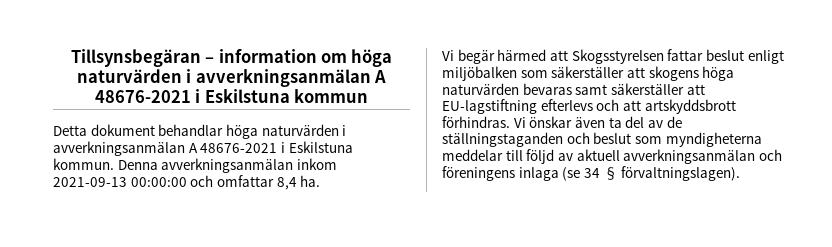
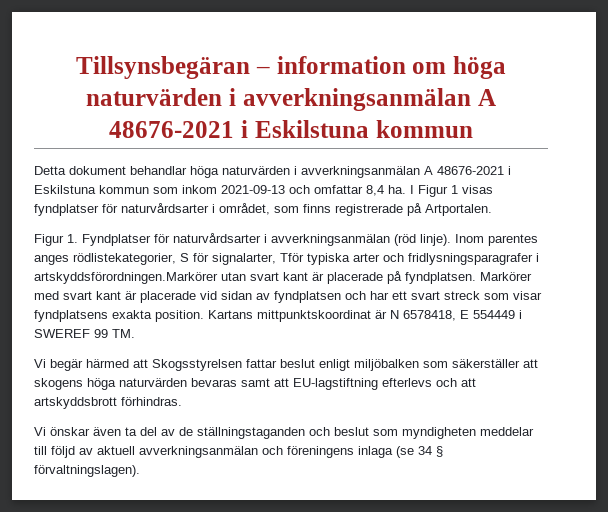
- Detta dokument behandlar höga naturvärden i avverkningsanmälan A 48676-2021 i Eskilstuna kommun. Denna avverkningsanmälan inkom 2021-09-13 00:00:00 och omfattar 8,4 ha.
+ Detta dokument behandlar höga naturvärden i avverkningsanmälan A 48676-2021 i Eskilstuna kommun som inkom 2021-09-13 och omfattar 8,4 ha. I Figur 1 visas fyndplatser för naturvårdsarter i området, som finns registrerade på Artportalen.
+ Figur 1. Fyndplatser för naturvårdsarter i avverkningsanmälan (röd linje). Inom parentes anges rödlistekategorier, S för signalarter, Tför typiska arter och fridlysningsparagrafer i artskyddsförordningen.Markörer utan svart kant är placerade på fyndplatsen. Markörer med svart kant är placerade vid sidan av fyndplatsen och har ett svart streck som visar fyndplatsens exakta position. Kartans mittpunktskoordinat är N 6578418, E 554449 i SWEREF 99 TM.
- Vi begär härmed att Skogsstyrelsen fattar beslut enligt miljöbalken som säkerställer att skogens höga naturvärden bevaras samt säkerställer att EU-lagstiftning efterlevs och att artskyddsbrott förhindras. Vi önskar även ta del av de ställningstaganden och beslut som myndigheterna meddelar till följd av aktuell avverkningsanmälan och föreningens inlaga (se 34 § förvaltningslagen).
+ Vi begär härmed att Skogsstyrelsen fattar beslut enligt miljöbalken som säkerställer att skogens höga naturvärden bevaras samt att EU-lagstiftning efterlevs och att artskyddsbrott förhindras.
+ Vi önskar även ta del av de ställningstaganden och beslut som myndigheten meddelar till följd av aktuell avverkningsanmälan och föreningens inlaga (se 34 § förvaltningslagen).

